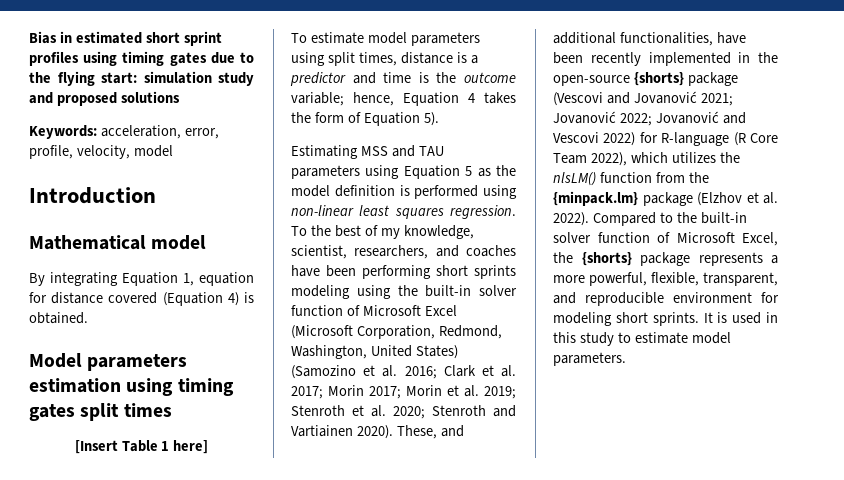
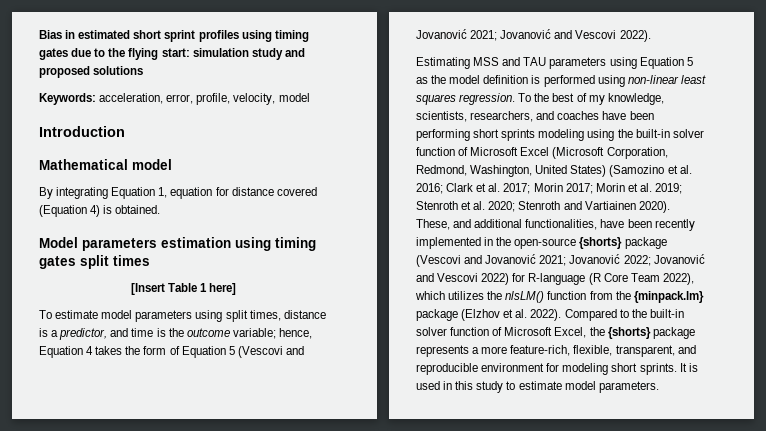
- To estimate model parameters using split times, distance is a predictor and time is the outcome variable; hence, Equation 4 takes the form of Equation 5).
+ To estimate model parameters using split times, distance is a predictor, and time is the outcome variable; hence, Equation 4 takes the form of Equation 5 (Vescovi and Jovanović 2021; Jovanović and Vescovi 2022).
- To the best of my knowledge, scientist, researchers, and coaches have been performing short sprints modeling using the built-in solver function of Microsoft Excel (Microsoft Corporation, Redmond, Washington, United States) (Samozino et al. 2016; Clark et al. 2017; Morin 2017; Morin et al. 2019; Stenroth et al. 2020; Stenroth and Vartiainen 2020).
+ To the best of my knowledge, scientists, researchers, and coaches have been performing short sprints modeling using the built-in solver function of Microsoft Excel (Microsoft Corporation, Redmond, Washington, United States) (Samozino et al. 2016; Clark et al. 2017; Morin 2017; Morin et al. 2019; Stenroth et al. 2020; Stenroth and Vartiainen 2020).
- Compared to the built-in solver function of Microsoft Excel, the {shorts} package represents a more powerful, flexible, transparent, and reproducible environment for modeling short sprints.
+ Compared to the built-in solver function of Microsoft Excel, the {shorts} package represents a more feature-rich, flexible, transparent, and reproducible environment for modeling short sprints.

